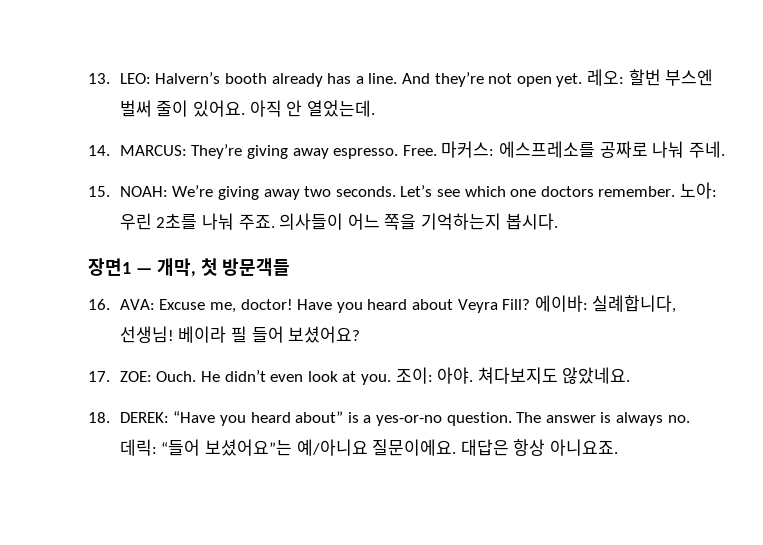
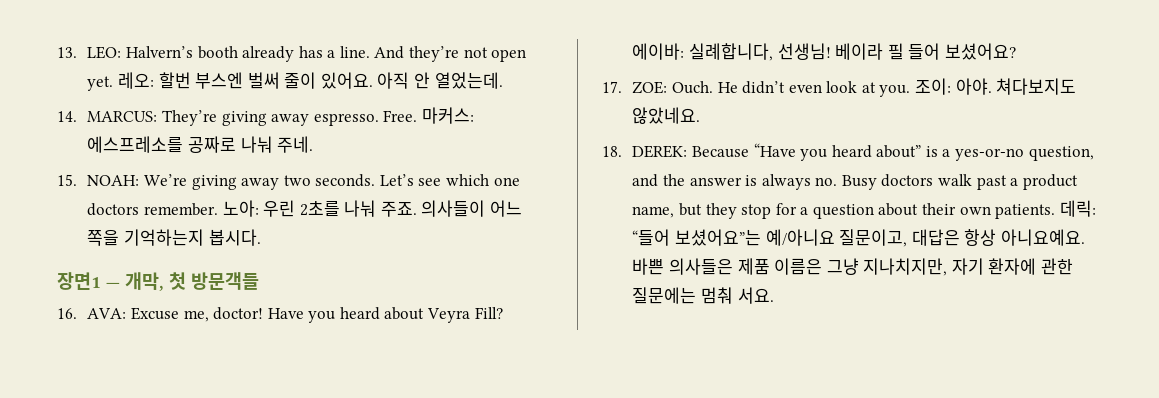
- 18. DEREK: “Have you heard about” is a yes-or-no question. The answer is always no. 데릭: “들어 보셨어요”는 예/아니요 질문이에요. 대답은 항상 아니요죠.
+ 18. DEREK: Because “Have you heard about” is a yes-or-no question, and the answer is always no. Busy doctors walk past a product name, but they stop for a question about their own patients. 데릭: “들어 보셨어요”는 예/아니요 질문이고, 대답은 항상 아니요예요. 바쁜 의사들은 제품 이름은 그냥 지나치지만, 자기 환자에 관한 질문에는 멈춰 서요.

